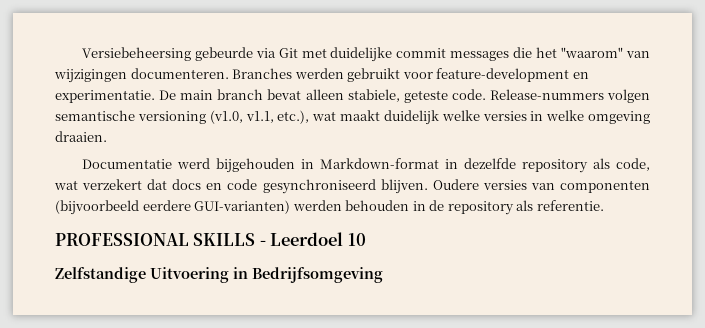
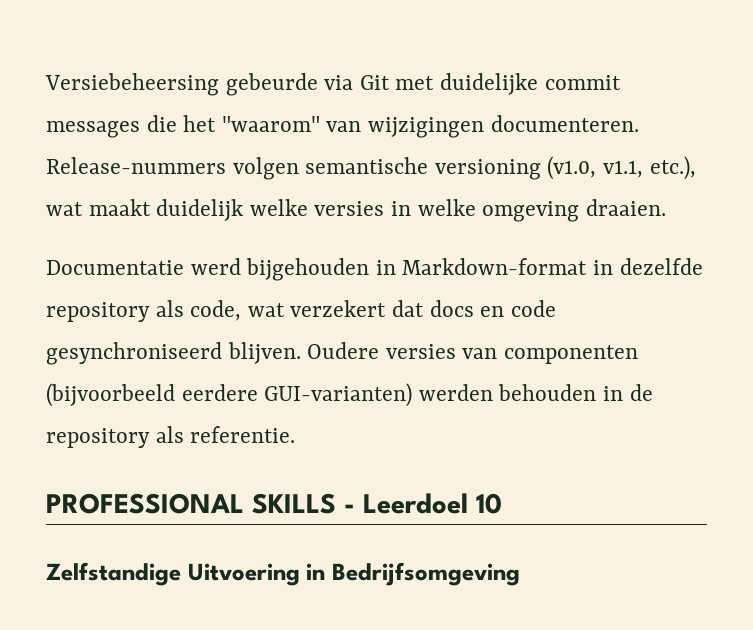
- Branches werden gebruikt voor feature-development en experimentatie. De main branch bevat alleen stabiele, geteste code.

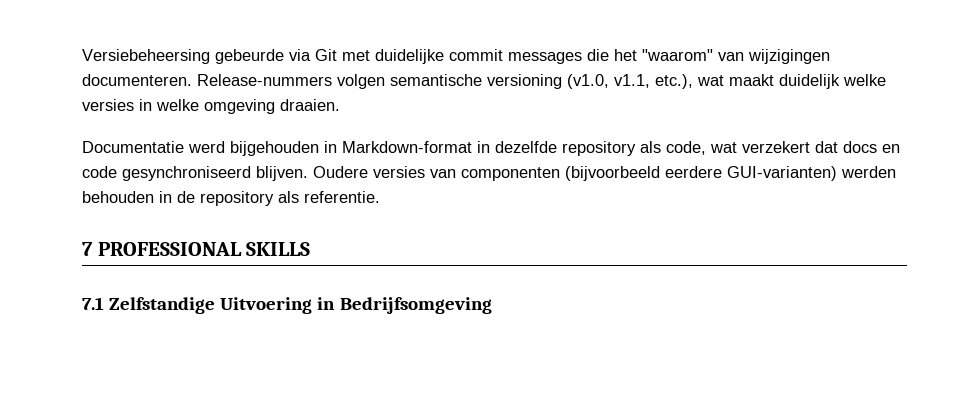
- PROFESSIONAL SKILLS - Leerdoel 10
- Zelfstandige Uitvoering in Bedrijfsomgeving
+ 7 PROFESSIONAL SKILLS
+ 7.1 Zelfstandige Uitvoering in Bedrijfsomgeving

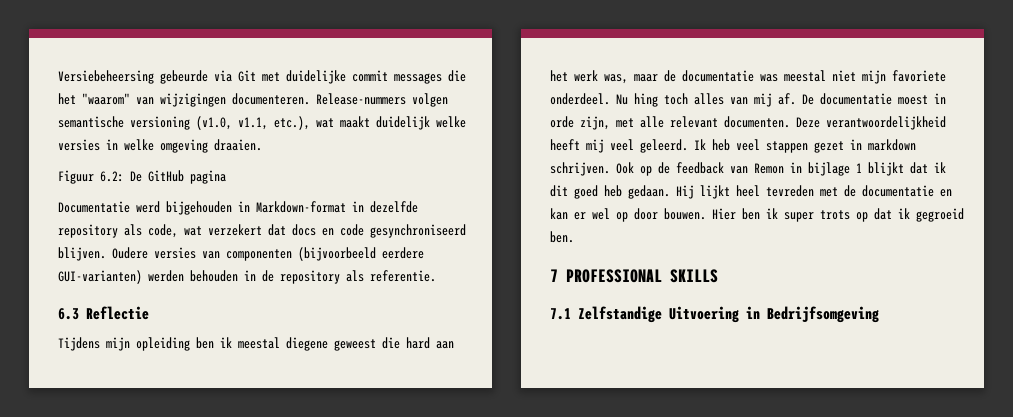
+ Figuur 6.2: De GitHub pagina
+ 6.3 Reflectie
+ Tijdens mijn opleiding ben ik meestal diegene geweest die hard aan het werk was, maar de documentatie was meestal niet mijn favoriete onderdeel. Nu hing toch alles van mij af. De documentatie moest in orde zijn, met alle relevant documenten. Deze verantwoordelijkheid heeft mij veel geleerd. Ik heb veel stappen gezet in markdown schrijven. Ook op de feedback van Remon in bijlage 1 blijkt dat ik dit goed heb gedaan. Hij lijkt heel tevreden met de documentatie en kan er wel op door bouwen. Hier ben ik super trots op dat ik gegroeid ben.

